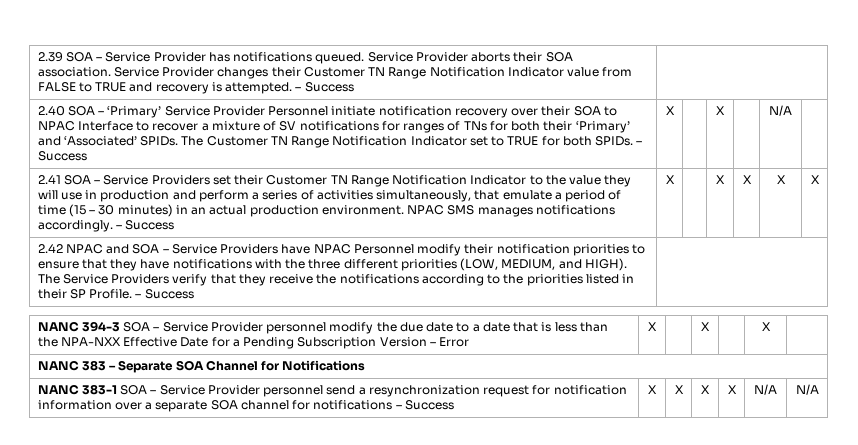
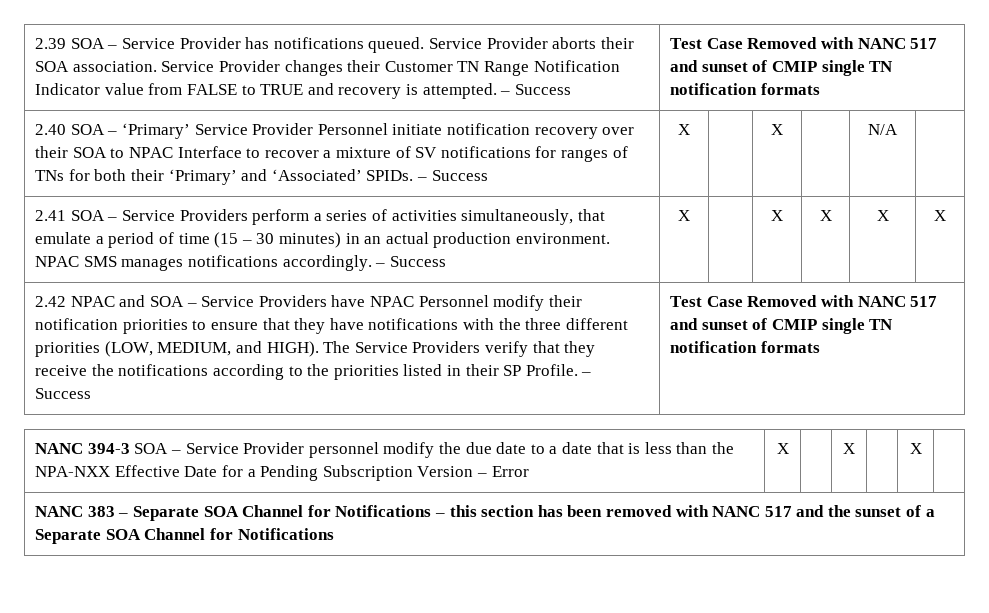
- Service Provider changes their Customer TN Range Notification Indicator value from FALSE to TRUE and recovery is attempted. – Success
+ Service Provider changes their Customer TN Range Notification Indicator value from FALSE to TRUE and recovery is attempted. – Success | Test Case Removed with NANC 517 and sunset of CMIP single TN notification formats
- The Customer TN Range Notification Indicator set to TRUE for both SPIDs.
- 2.41 SOA – Service Providers set their Customer TN Range Notification Indicator to the value they will use in production and perform a series of activities simultaneously, that emulate a period of time (15 – 30 minutes) in an actual production environment.
+ 2.41 SOA – Service Providers perform a series of activities simultaneously, that emulate a period of time (15 – 30 minutes) in an actual production environment.
- The Service Providers verify that they receive the notifications according to the priorities listed in their SP Profile. – Success
+ The Service Providers verify that they receive the notifications according to the priorities listed in their SP Profile. – Success | Test Case Removed with NANC 517 and sunset of CMIP single TN notification formats
- NANC 383 – Separate SOA Channel for Notifications
- NANC 383-1 SOA – Service Provider personnel send a resynchronization request for notification information over a separate SOA channel for notifications – Success | X | X | X | X | N/A | N/A
+ NANC 383 – Separate SOA Channel for Notifications – this section has been removed with NANC 517 and the sunset of a Separate SOA Channel for Notifications

